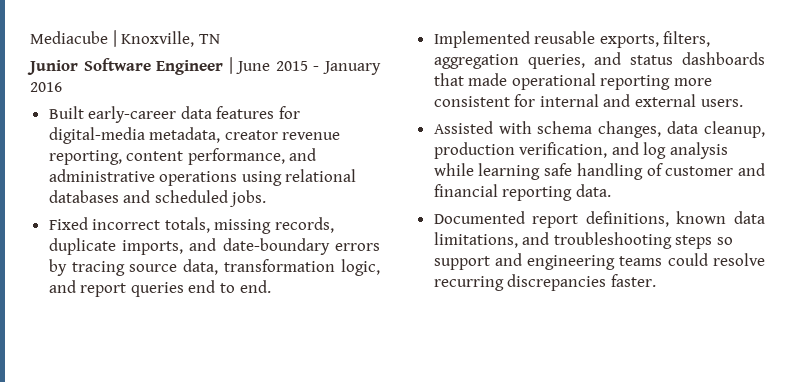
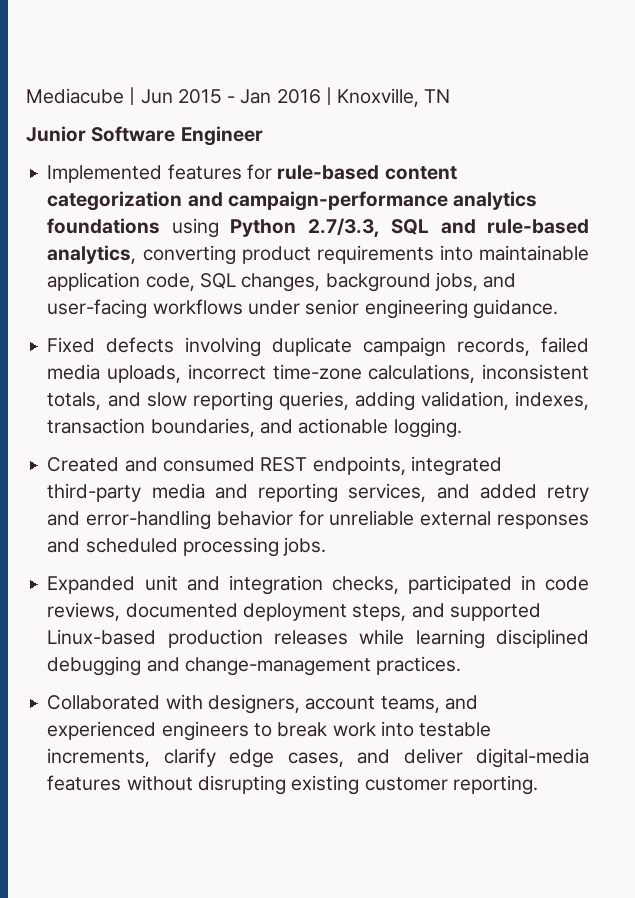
- Mediacube | Knoxville, TN
+ Mediacube | Jun 2015 - Jan 2016 | Knoxville, TN
- Junior Software Engineer | June 2015 - January 2016
- Built early-career data features for digital-media metadata, creator revenue reporting, content performance, and administrative operations using relational databases and scheduled jobs.
+ Junior Software Engineer
+ Implemented features for rule-based content categorization and campaign-performance analytics foundations using Python 2.7/3.3, SQL and rule-based analytics, converting product requirements into maintainable application code, SQL changes, background jobs, and user-facing workflows under senior engineering guidance.
+ Fixed defects involving duplicate campaign records, failed media uploads, incorrect time-zone calculations, inconsistent totals, and slow reporting queries, adding validation, indexes, transaction boundaries, and actionable logging.
+ Created and consumed REST endpoints, integrated third-party media and reporting services, and added retry and error-handling behavior for unreliable external responses and scheduled processing jobs.
- Fixed incorrect totals, missing records, duplicate imports, and date-boundary errors by tracing source data, transformation logic, and report queries end to end.
- Implemented reusable exports, filters, aggregation queries, and status dashboards that made operational reporting more consistent for internal and external users.
- Assisted with schema changes, data cleanup, production verification, and log analysis while learning safe handling of customer and financial reporting data.
- Documented report definitions, known data limitations, and troubleshooting steps so support and engineering teams could resolve recurring discrepancies faster.
+ Expanded unit and integration checks, participated in code reviews, documented deployment steps, and supported Linux-based production releases while learning disciplined debugging and change-management practices.
+ Collaborated with designers, account teams, and experienced engineers to break work into testable increments, clarify edge cases, and deliver digital-media features without disrupting existing customer reporting.

